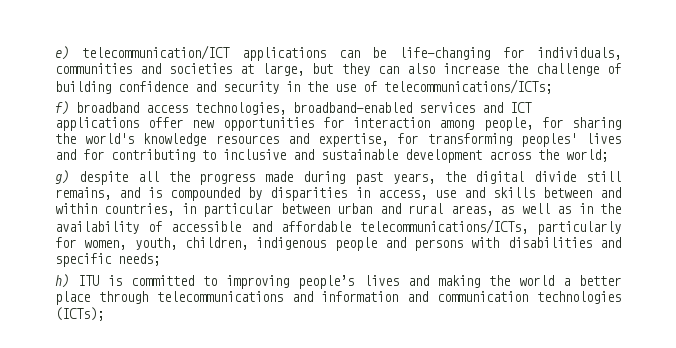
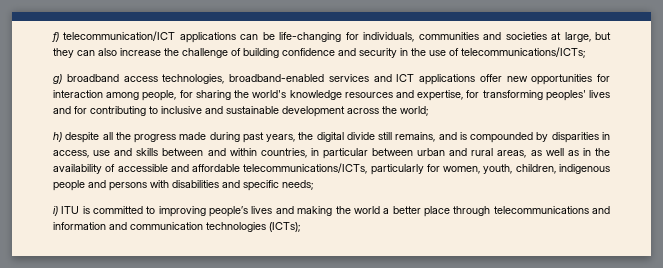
- e) telecommunication/ICT applications can be life-changing for individuals, communities and societies at large, but they can also increase the challenge of building confidence and security in the use of telecommunications/ICTs;
+ f) telecommunication/ICT applications can be life-changing for individuals, communities and societies at large, but they can also increase the challenge of building confidence and security in the use of telecommunications/ICTs;
- f) broadband access technologies, broadband-enabled services and ICT applications offer new opportunities for interaction among people, for sharing the world's knowledge resources and expertise, for transforming peoples' lives and for contributing to inclusive and sustainable development across the world;
+ g) broadband access technologies, broadband-enabled services and ICT applications offer new opportunities for interaction among people, for sharing the world's knowledge resources and expertise, for transforming peoples' lives and for contributing to inclusive and sustainable development across the world;
- g) despite all the progress made during past years, the digital divide still remains, and is compounded by disparities in access, use and skills between and within countries, in particular between urban and rural areas, as well as in the availability of accessible and affordable telecommunications/ICTs, particularly for women, youth, children, indigenous people and persons with disabilities and specific needs;
+ h) despite all the progress made during past years, the digital divide still remains, and is compounded by disparities in access, use and skills between and within countries, in particular between urban and rural areas, as well as in the availability of accessible and affordable telecommunications/ICTs, particularly for women, youth, children, indigenous people and persons with disabilities and specific needs;
- h) ITU is committed to improving people’s lives and making the world a better place through telecommunications and information and communication technologies (ICTs);
+ i) ITU is committed to improving people’s lives and making the world a better place through telecommunications and information and communication technologies (ICTs);

